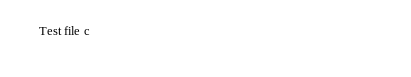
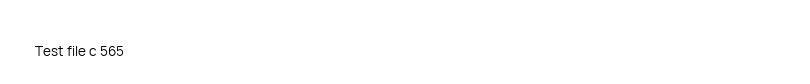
- Test file c
+ Test file c 565

